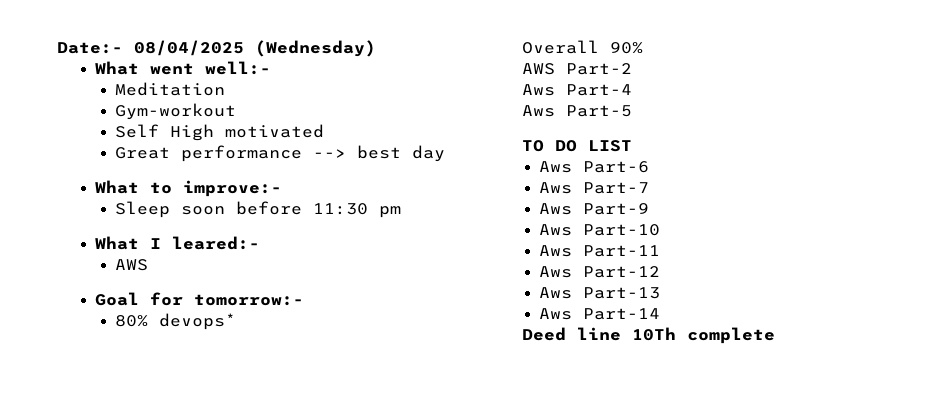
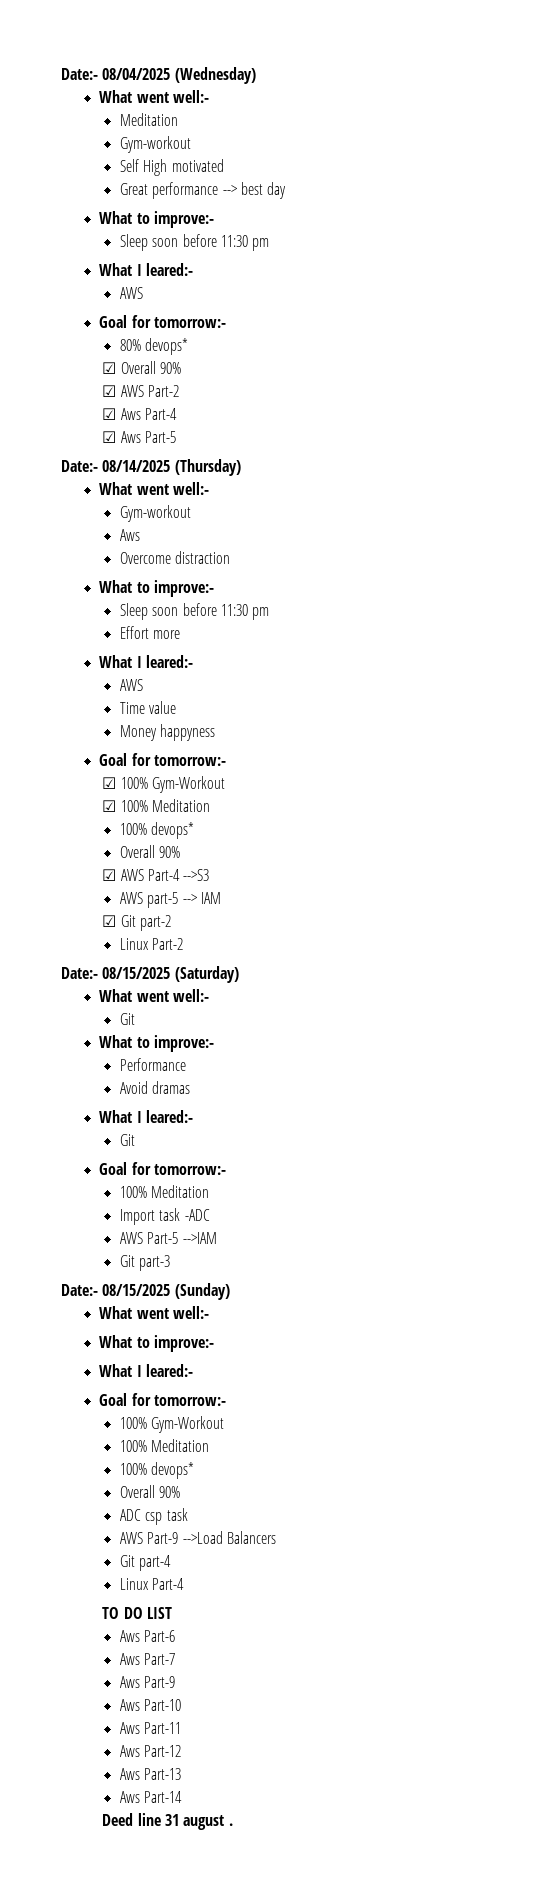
- Overall 90%
- AWS Part-2
+ ☑ Overall 90%
+ ☑ AWS Part-2
- Aws Part-4
+ ☑ Aws Part-4
- Aws Part-5
+ ☑ Aws Part-5
+ Date:- 08/14/2025 (Thursday)
+ What went well:-
+ Gym-workout
+ Aws
+ Overcome distraction
+ What to improve:-
+ Sleep soon before 11:30 pm
+ Effort more
+ What I leared:-
+ AWS
+ Time value
+ Money happyness
+ Goal for tomorrow:-
+ ☑ 100% Gym-Workout
+ ☑ 100% Meditation
+ 100% devops*
+ Overall 90%
+ ☑ AWS Part-4 -->S3
+ AWS part-5 --> IAM
+ ☑ Git part-2
+ Linux Part-2
+ Date:- 08/15/2025 (Saturday)
+ What went well:-
+ Git
+ What to improve:-
+ Performance
+ Avoid dramas
+ What I leared:-
+ Git
+ Goal for tomorrow:-
+ 100% Meditation
+ Import task -ADC
+ AWS Part-5 -->IAM
+ Git part-3
+ Date:- 08/15/2025 (Sunday)
+ What went well:-
+ What to improve:-
+ What I leared:-
+ Goal for tomorrow:-
+ 100% Gym-Workout
+ 100% Meditation
+ 100% devops*
+ Overall 90%
+ ADC csp task
+ AWS Part-9 -->Load Balancers
+ Git part-4
+ Linux Part-4
- Deed line 10Th complete
+ Deed line 31 august .

